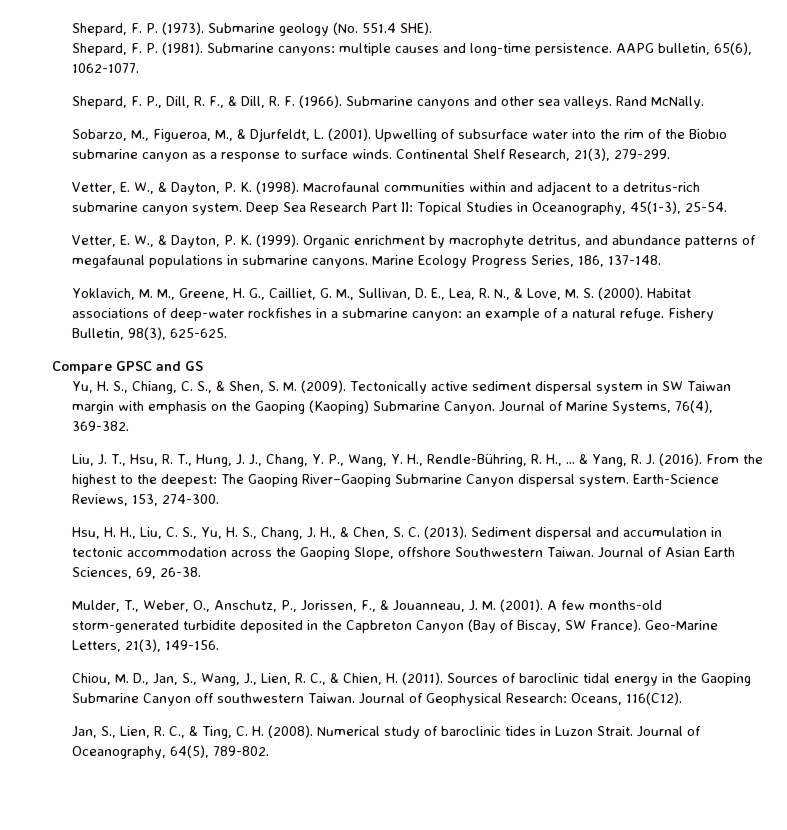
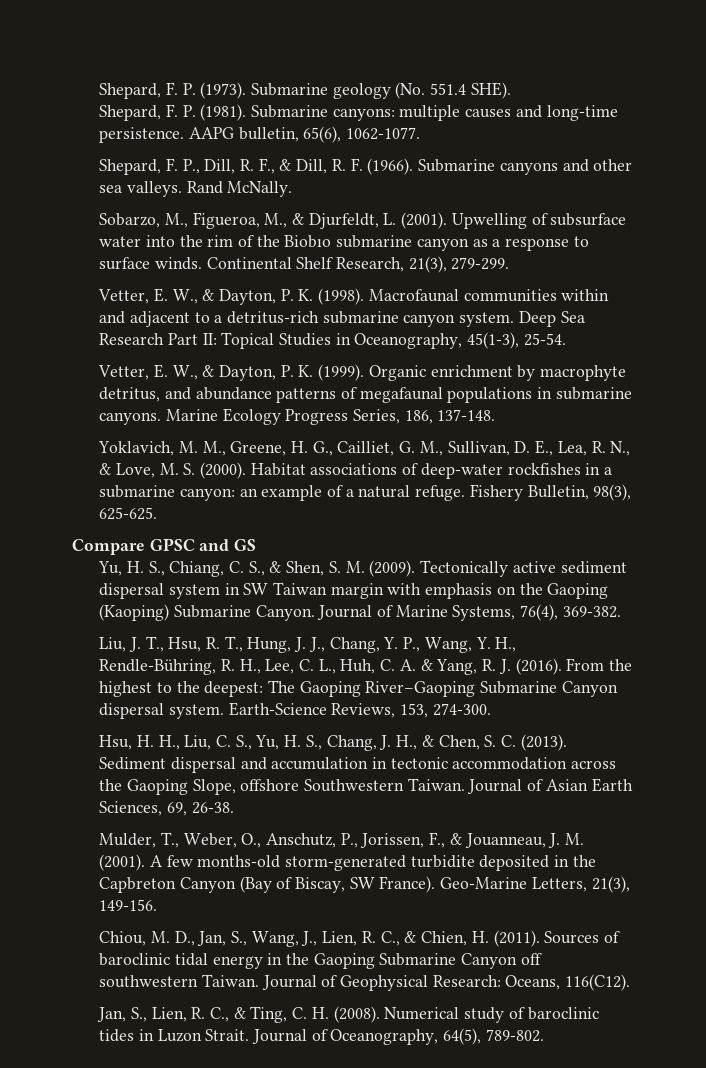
- Liu, J. T., Hsu, R. T., Hung, J. J., Chang, Y. P., Wang, Y. H., Rendle-Bühring, R. H., ... & Yang, R. J. (2016).
+ Liu, J. T., Hsu, R. T., Hung, J. J., Chang, Y. P., Wang, Y. H., Rendle-Bühring, R. H., Lee, C. L., Huh, C. A. & Yang, R. J. (2016).

